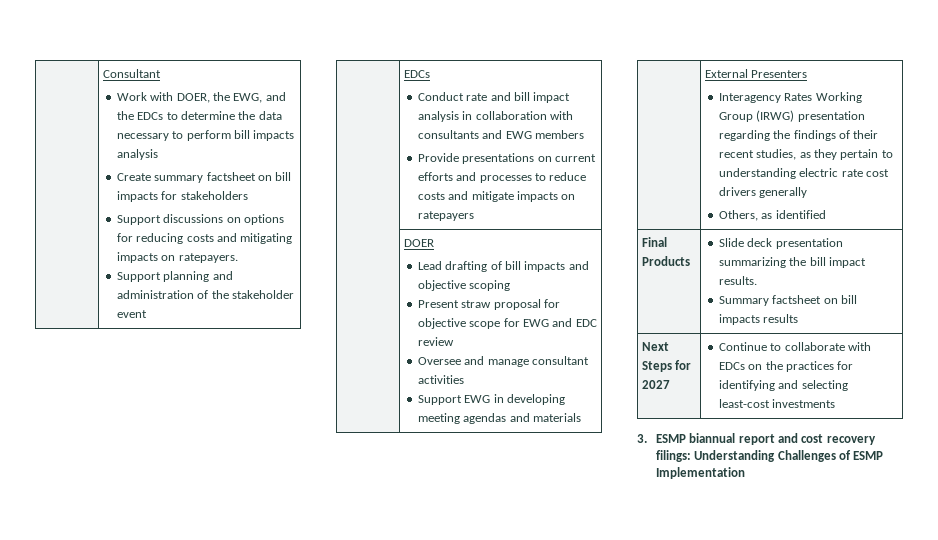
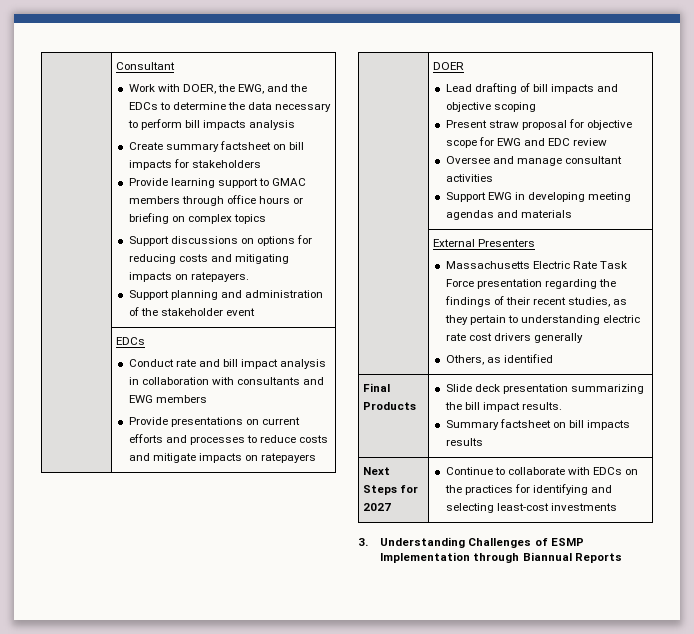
+ Provide learning support to GMAC members through office hours or briefing on complex topics
  | External Presenters
- Interagency Rates Working Group (IRWG) presentation regarding the findings of their recent studies, as they pertain to understanding electric rate cost drivers generally
+ Massachusetts Electric Rate Task Force presentation regarding the findings of their recent studies, as they pertain to understanding electric rate cost drivers generally
- 3. ESMP biannual report and cost recovery filings: Understanding Challenges of ESMP Implementation
+ 3. Understanding Challenges of ESMP Implementation through Biannual Reports

